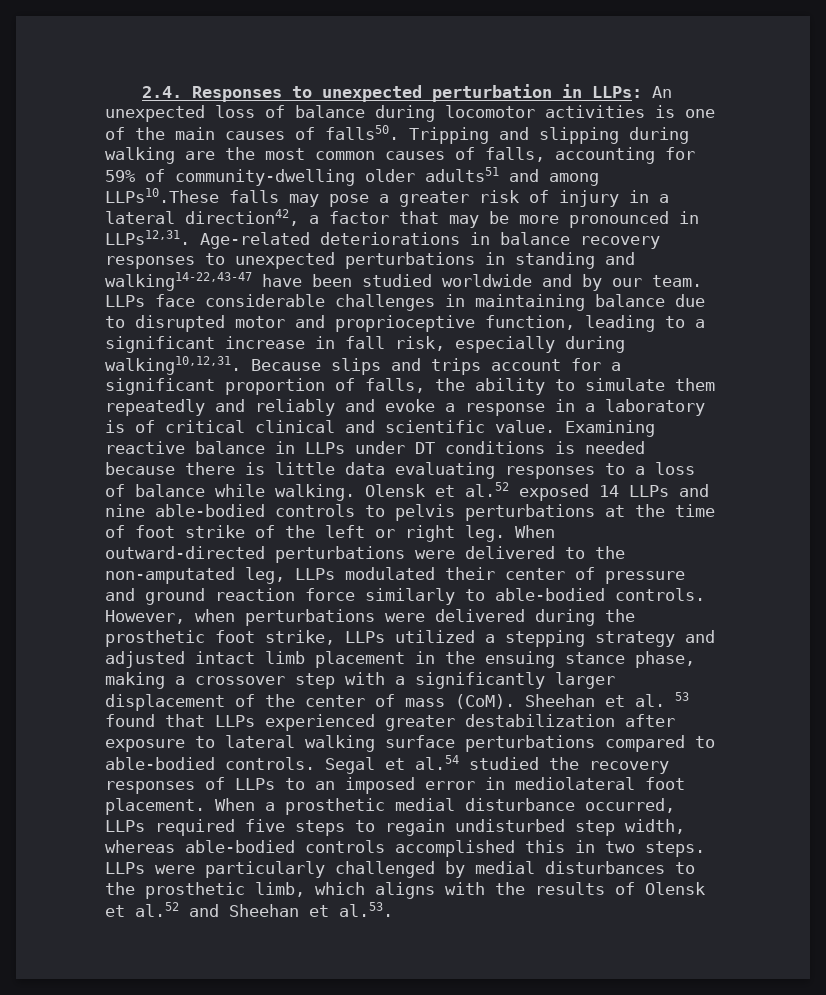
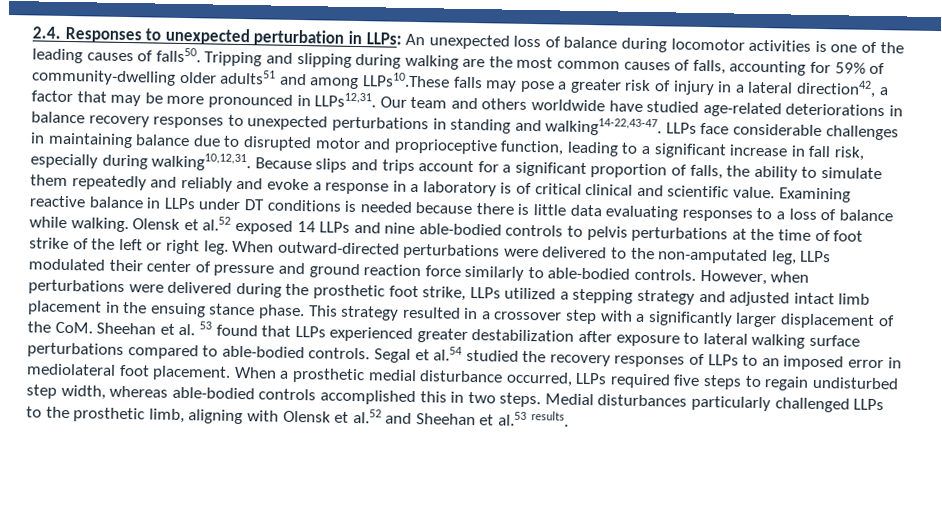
- 2.4. Responses to unexpected perturbation in LLPs: An unexpected loss of balance during locomotor activities is one of the main causes of falls50.
+ 2.4. Responses to unexpected perturbation in LLPs: An unexpected loss of balance during locomotor activities is one of the leading causes of falls50.
- Age-related deteriorations in balance recovery responses to unexpected perturbations in standing and walking14-22,43-47 have been studied worldwide and by our team.
+ Our team and others worldwide have studied age-related deteriorations in balance recovery responses to unexpected perturbations in standing and walking14-22,43-47.
- However, when perturbations were delivered during the prosthetic foot strike, LLPs utilized a stepping strategy and adjusted intact limb placement in the ensuing stance phase, making a crossover step with a significantly larger displacement of the center of mass (CoM). Sheehan et al. 53 found that LLPs experienced greater destabilization after exposure to lateral walking surface perturbations compared to able-bodied controls.
+ However, when perturbations were delivered during the prosthetic foot strike, LLPs utilized a stepping strategy and adjusted intact limb placement in the ensuing stance phase. This strategy resulted in a crossover step with a significantly larger displacement of the CoM. Sheehan et al. 53 found that LLPs experienced greater destabilization after exposure to lateral walking surface perturbations compared to able-bodied controls.
- LLPs were particularly challenged by medial disturbances to the prosthetic limb, which aligns with the results of Olensk et al.52 and Sheehan et al.53.
+ Medial disturbances particularly challenged LLPs to the prosthetic limb, aligning with Olensk et al.52 and Sheehan et al.53 results.

